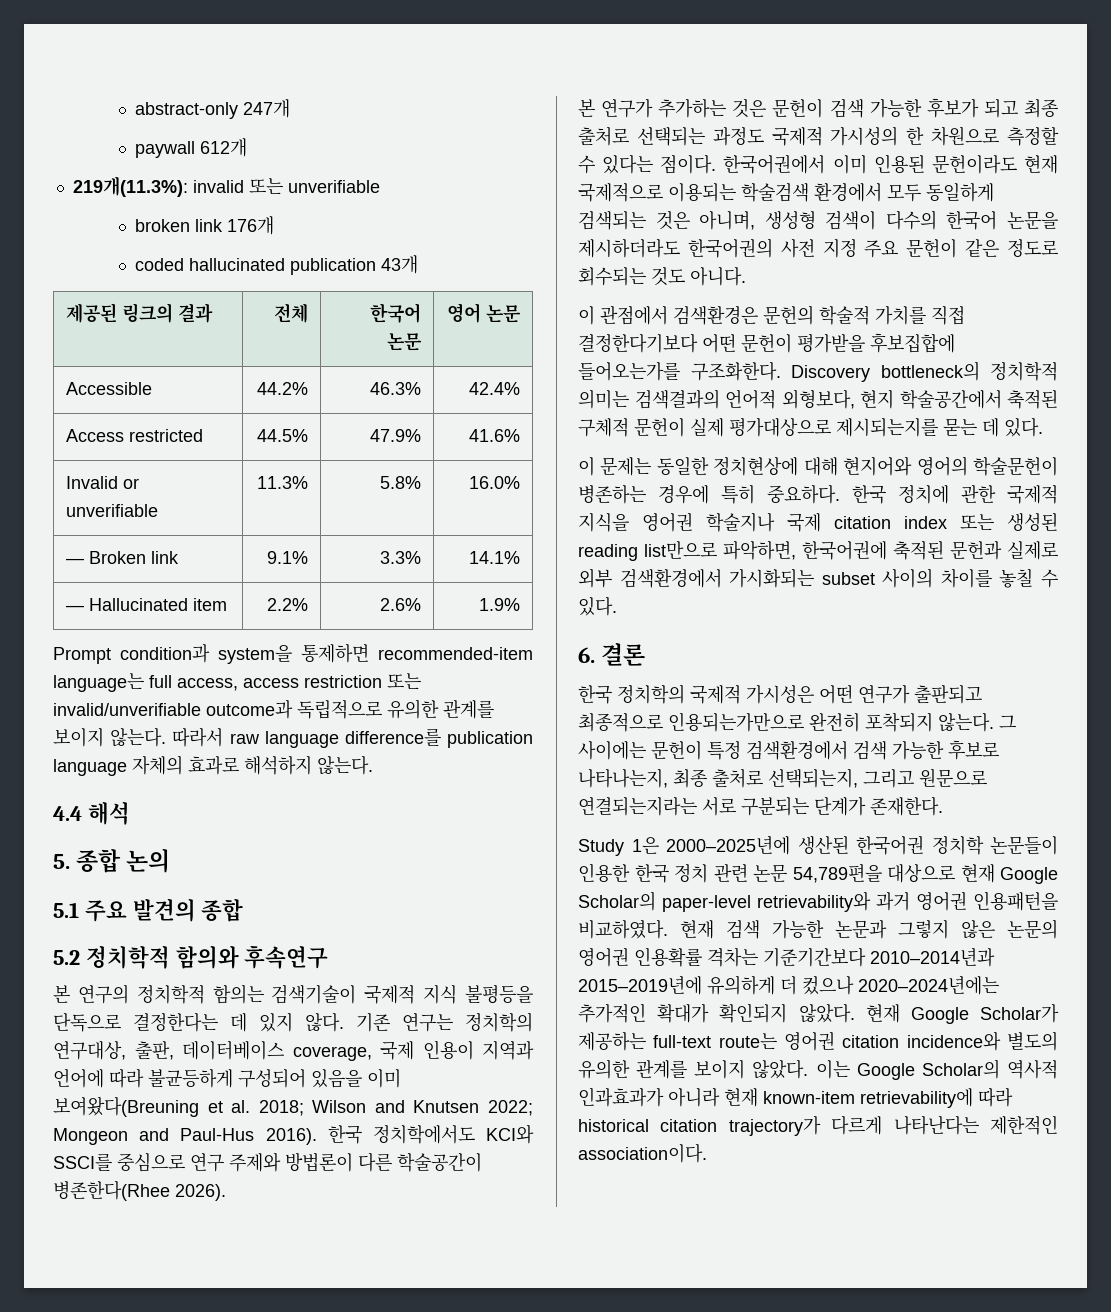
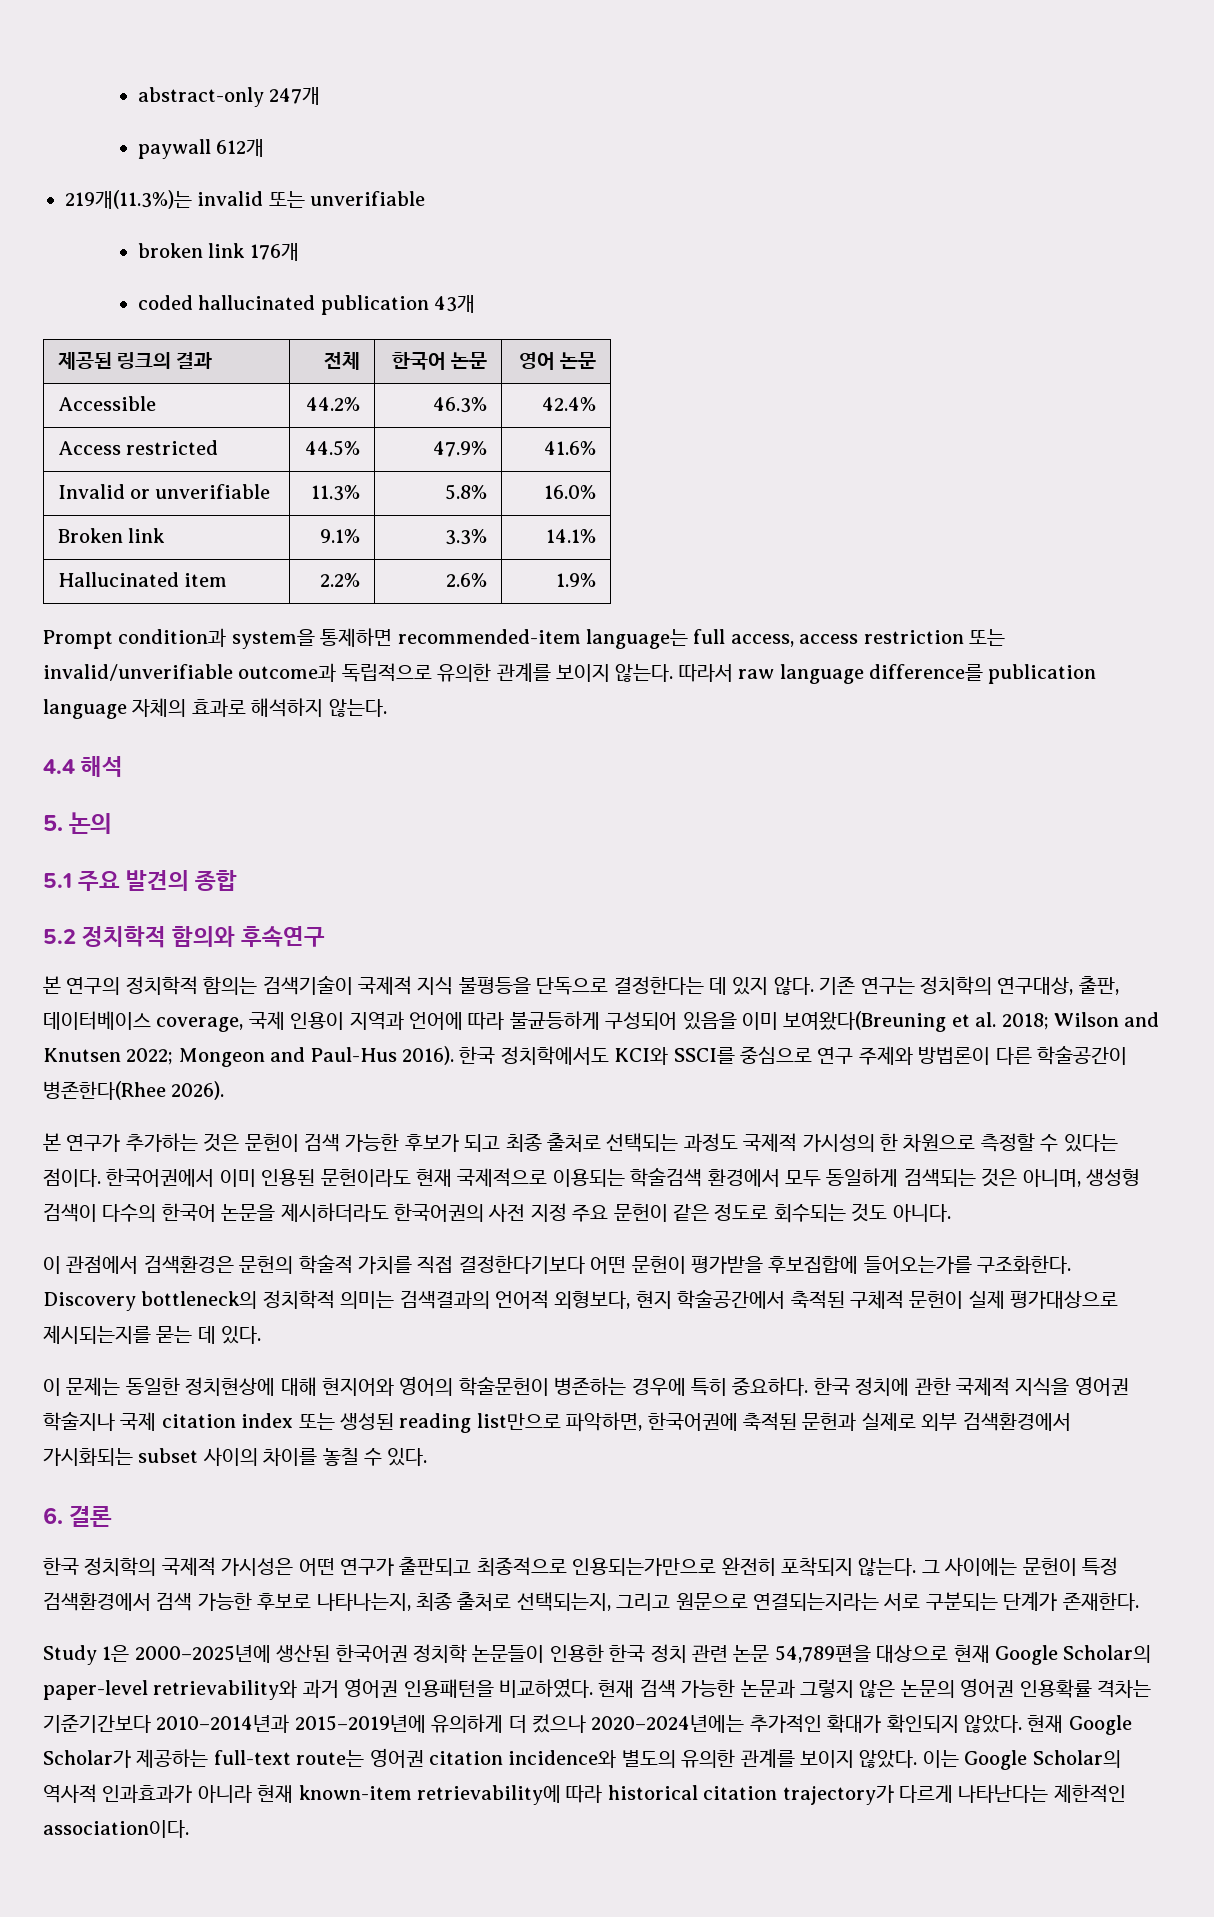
- 219개(11.3%): invalid 또는 unverifiable
+ 219개(11.3%)는 invalid 또는 unverifiable
- — Broken link | 9.1% | 3.3% | 14.1%
+ Broken link | 9.1% | 3.3% | 14.1%
- — Hallucinated item | 2.2% | 2.6% | 1.9%
+ Hallucinated item | 2.2% | 2.6% | 1.9%
- 5. 종합 논의
+ 5. 논의

